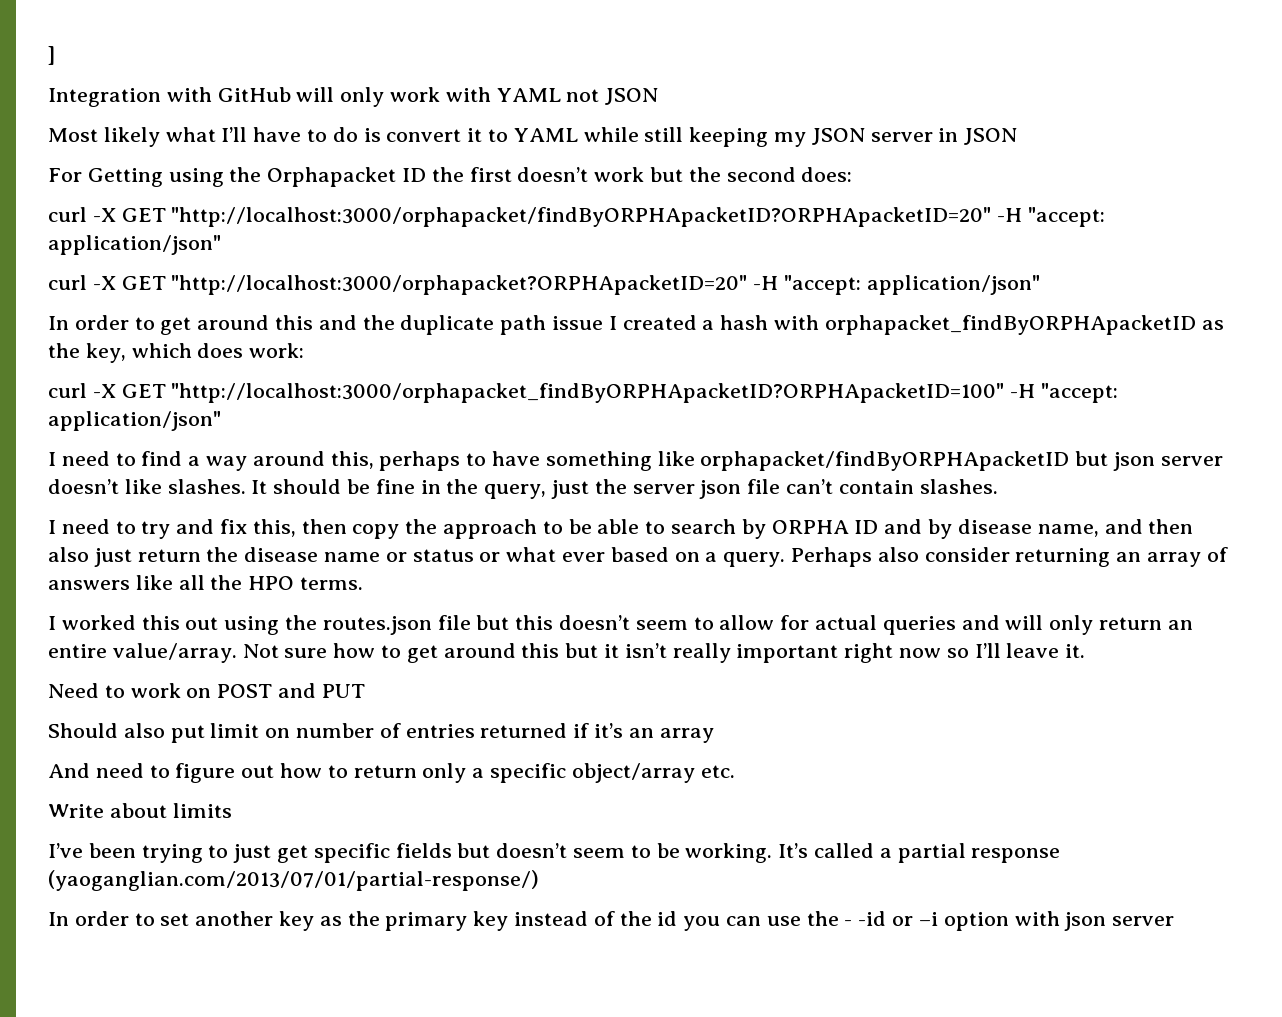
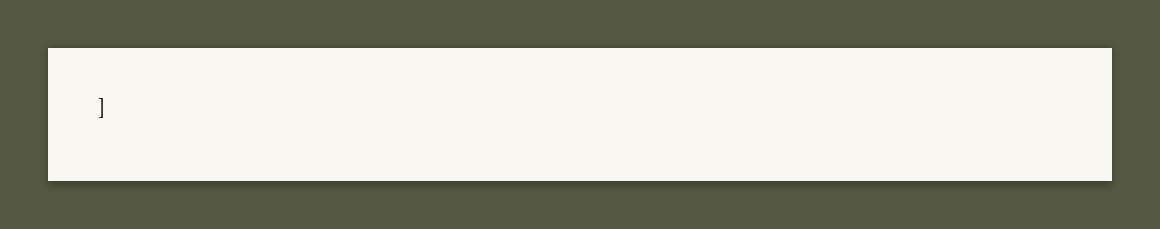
- Integration with GitHub will only work with YAML not JSON
- Most likely what I’ll have to do is convert it to YAML while still keeping my JSON server in JSON
- For Getting using the Orphapacket ID the first doesn’t work but the second does:
- curl -X GET "http://localhost:3000/orphapacket/findByORPHApacketID?ORPHApacketID=20" -H "accept: application/json"
- curl -X GET "http://localhost:3000/orphapacket?ORPHApacketID=20" -H "accept: application/json"
- In order to get around this and the duplicate path issue I created a hash with orphapacket_findByORPHApacketID as the key, which does work:
- curl -X GET "http://localhost:3000/orphapacket_findByORPHApacketID?ORPHApacketID=100" -H "accept: application/json"
- I need to find a way around this, perhaps to have something like orphapacket/findByORPHApacketID but json server doesn’t like slashes. It should be fine in the query, just the server json file can’t contain slashes.
- I need to try and fix this, then copy the approach to be able to search by ORPHA ID and by disease name, and then also just return the disease name or status or what ever based on a query. Perhaps also consider returning an array of answers like all the HPO terms.
- I worked this out using the routes.json file but this doesn’t seem to allow for actual queries and will only return an entire value/array. Not sure how to get around this but it isn’t really important right now so I’ll leave it.
- Need to work on POST and PUT
- Should also put limit on number of entries returned if it’s an array
- And need to figure out how to return only a specific object/array etc.
- Write about limits
- I’ve been trying to just get specific fields but doesn’t seem to be working. It’s called a partial response (yaoganglian.com/2013/07/01/partial-response/)
- In order to set another key as the primary key instead of the id you can use the - -id or –i option with json server

